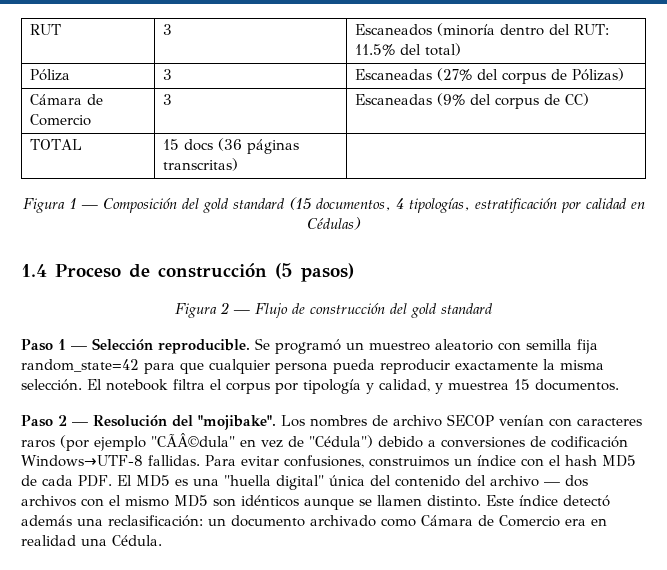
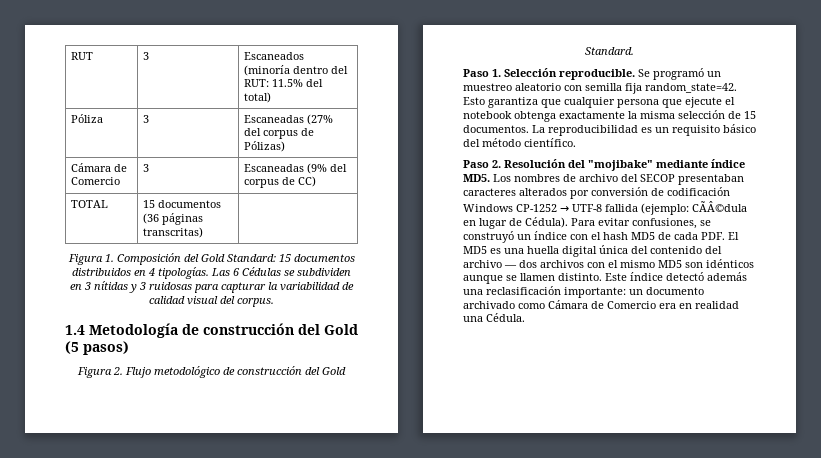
- TOTAL | 15 docs (36 páginas transcritas) |
+ TOTAL | 15 documentos (36 páginas transcritas) |
- Figura 1 — Composición del gold standard (15 documentos, 4 tipologías, estratificación por calidad en Cédulas)
+ Figura 1. Composición del Gold Standard: 15 documentos distribuidos en 4 tipologías. Las 6 Cédulas se subdividen en 3 nítidas y 3 ruidosas para capturar la variabilidad de calidad visual del corpus.
- 1.4 Proceso de construcción (5 pasos)
+ 1.4 Metodología de construcción del Gold (5 pasos)
- Figura 2 — Flujo de construcción del gold standard
- Paso 1 — Selección reproducible.
+ Figura 2. Flujo metodológico de construcción del Gold Standard.
+ Paso 1. Selección reproducible.
- Se programó un muestreo aleatorio con semilla fija random_state=42 para que cualquier persona pueda reproducir exactamente la misma selección. El notebook filtra el corpus por tipología y calidad, y muestrea 15 documentos.
- Paso 2 — Resolución del "mojibake". Los nombres de archivo SECOP venían con caracteres raros (por ejemplo "CÃÂ©dula" en vez de "Cédula") debido a conversiones de codificación Windows→UTF-8 fallidas.
+ Se programó un muestreo aleatorio con semilla fija random_state=42. Esto garantiza que cualquier persona que ejecute el notebook obtenga exactamente la misma selección de 15 documentos. La reproducibilidad es un requisito básico del método científico.
+ Paso 2. Resolución del "mojibake" mediante índice MD5. Los nombres de archivo del SECOP presentaban caracteres alterados por conversión de codificación Windows CP-1252 → UTF-8 fallida (ejemplo: CÃÂ©dula en lugar de Cédula).
- Para evitar confusiones, construimos un índice con el hash MD5 de cada PDF. El MD5 es una "huella digital" única del contenido del archivo — dos archivos con el mismo MD5 son idénticos aunque se llamen distinto.
+ Para evitar confusiones, se construyó un índice con el hash MD5 de cada PDF. El MD5 es una huella digital única del contenido del archivo — dos archivos con el mismo MD5 son idénticos aunque se llamen distinto.
- Este índice detectó además una reclasificación: un documento archivado como Cámara de Comercio era en realidad una Cédula.
+ Este índice detectó además una reclasificación importante: un documento archivado como Cámara de Comercio era en realidad una Cédula.

